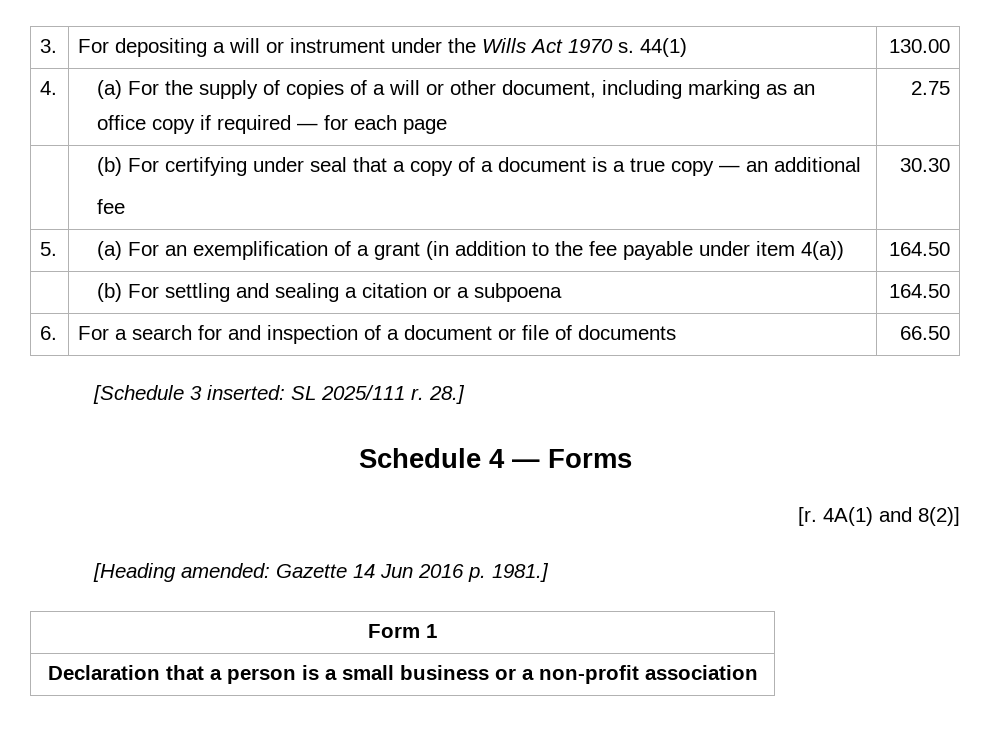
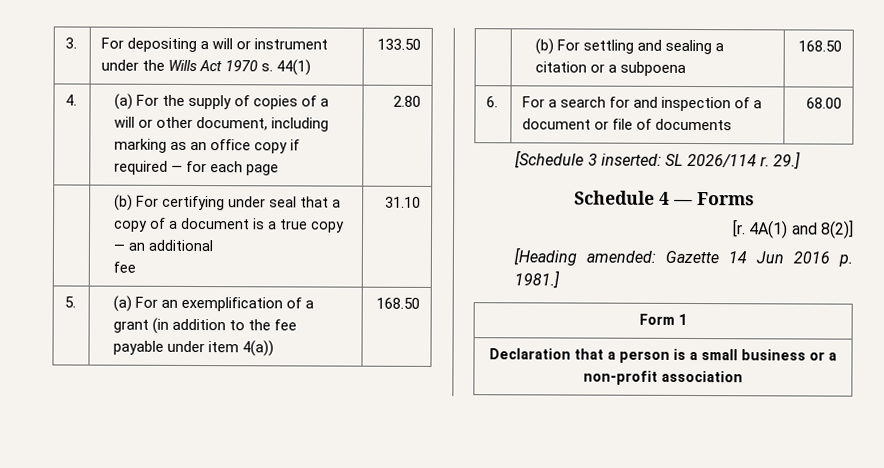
- 3. | For depositing a will or instrument under the Wills Act 1970 s. 44(1) | 130.00
+ 3. | For depositing a will or instrument under the Wills Act 1970 s. 44(1) | 133.50
- 4. | (a) For the supply of copies of a will or other document, including marking as an office copy if required — for each page | 2.75
+ 4. | (a) For the supply of copies of a will or other document, including marking as an office copy if required — for each page | 2.80
  | (b) For certifying under seal that a copy of a document is a true copy — an additional
- fee | 30.30
+ fee | 31.10
- 5. | (a) For an exemplification of a grant (in addition to the fee payable under item 4(a)) | 164.50
+ 5. | (a) For an exemplification of a grant (in addition to the fee payable under item 4(a)) | 168.50
- | (b) For settling and sealing a citation or a subpoena | 164.50
+ | (b) For settling and sealing a citation or a subpoena | 168.50
- 6. | For a search for and inspection of a document or file of documents | 66.50
+ 6. | For a search for and inspection of a document or file of documents | 68.00
- [Schedule 3 inserted: SL 2025/111 r. 28.]
+ [Schedule 3 inserted: SL 2026/114 r. 29.]

